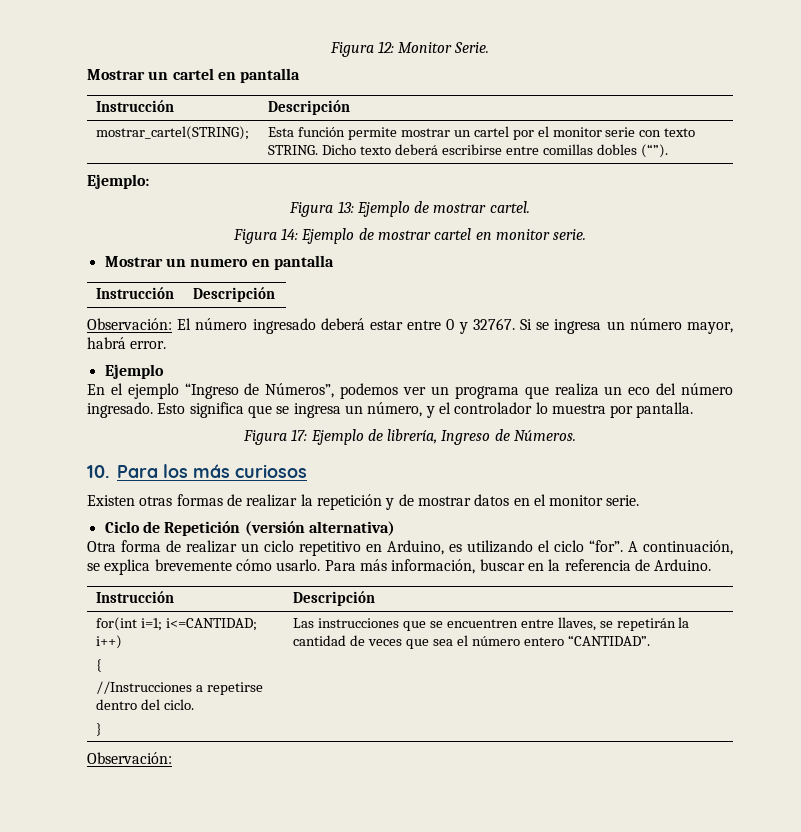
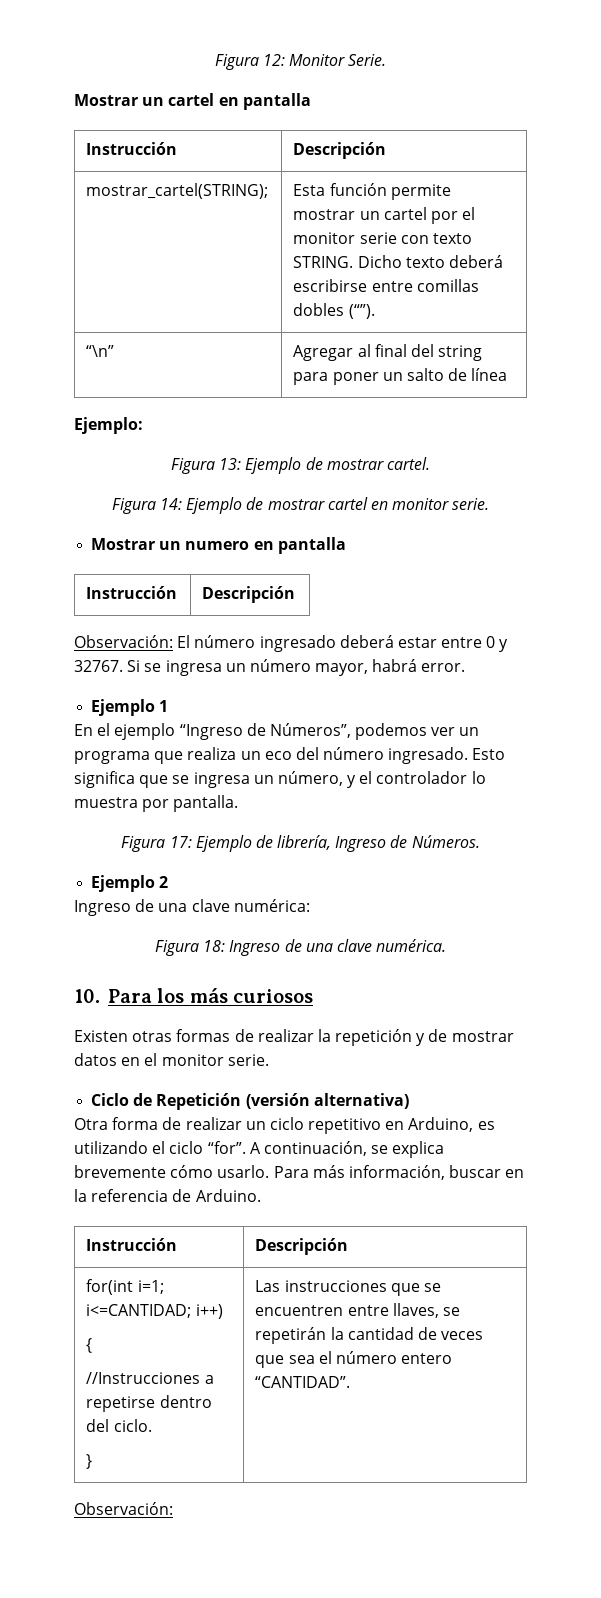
+ “\n” | Agregar al final del string para poner un salto de línea
  Si se ingresa un número mayor, habrá error.
- Ejemplo
+ Ejemplo 1
+ Ejemplo 2
+ Ingreso de una clave numérica:
+ Figura 18: Ingreso de una clave numérica.

